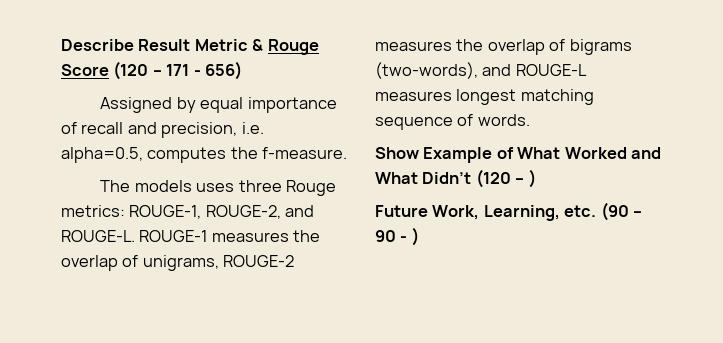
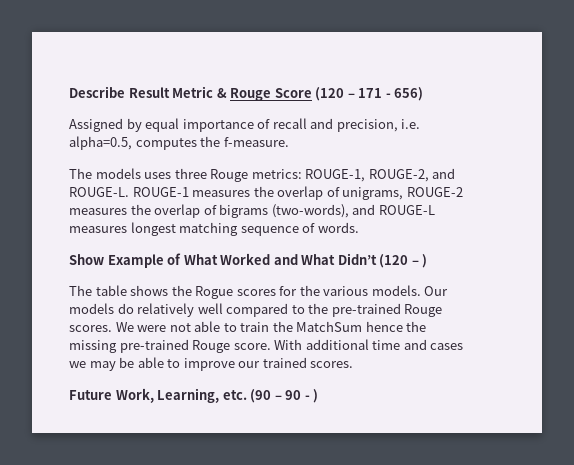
+ The table shows the Rogue scores for the various models. Our models do relatively well compared to the pre-trained Rouge scores. We were not able to train the MatchSum hence the missing pre-trained Rouge score. With additional time and cases we may be able to improve our trained scores.

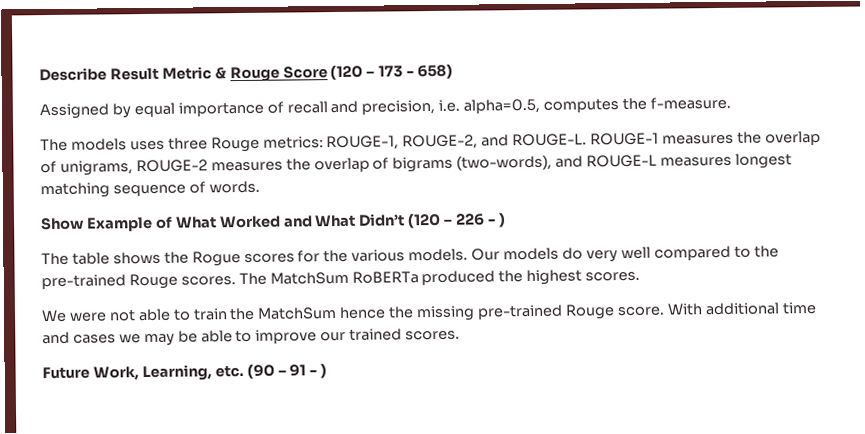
- Describe Result Metric & Rouge Score (120 – 171 - 656)
+ Describe Result Metric & Rouge Score (120 – 173 - 658)
- Show Example of What Worked and What Didn’t (120 – )
+ Show Example of What Worked and What Didn’t (120 – 226 - )
- Our models do relatively well compared to the pre-trained Rouge scores. We were not able to train the MatchSum hence the missing pre-trained Rouge score.
+ Our models do very well compared to the pre-trained Rouge scores. The MatchSum RoBERTa produced the highest scores.
+ We were not able to train the MatchSum hence the missing pre-trained Rouge score.
- Future Work, Learning, etc. (90 – 90 - )
+ Future Work, Learning, etc. (90 – 91 - )

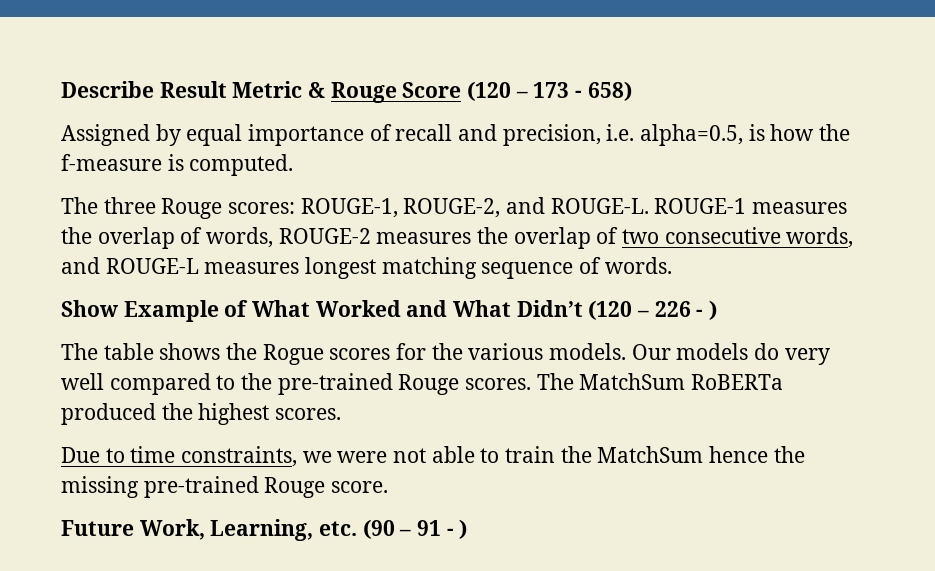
- Assigned by equal importance of recall and precision, i.e. alpha=0.5, computes the f-measure.
- The models uses three Rouge metrics: ROUGE-1, ROUGE-2, and ROUGE-L.
+ Assigned by equal importance of recall and precision, i.e. alpha=0.5, is how the f-measure is computed.
+ The three Rouge scores: ROUGE-1, ROUGE-2, and ROUGE-L.
- ROUGE-1 measures the overlap of unigrams, ROUGE-2 measures the overlap of bigrams (two-words), and ROUGE-L measures longest matching sequence of words.
+ ROUGE-1 measures the overlap of words, ROUGE-2 measures the overlap of two consecutive words, and ROUGE-L measures longest matching sequence of words.
- We were not able to train the MatchSum hence the missing pre-trained Rouge score. With additional time and cases we may be able to improve our trained scores.
+ Due to time constraints, we were not able to train the MatchSum hence the missing pre-trained Rouge score.

